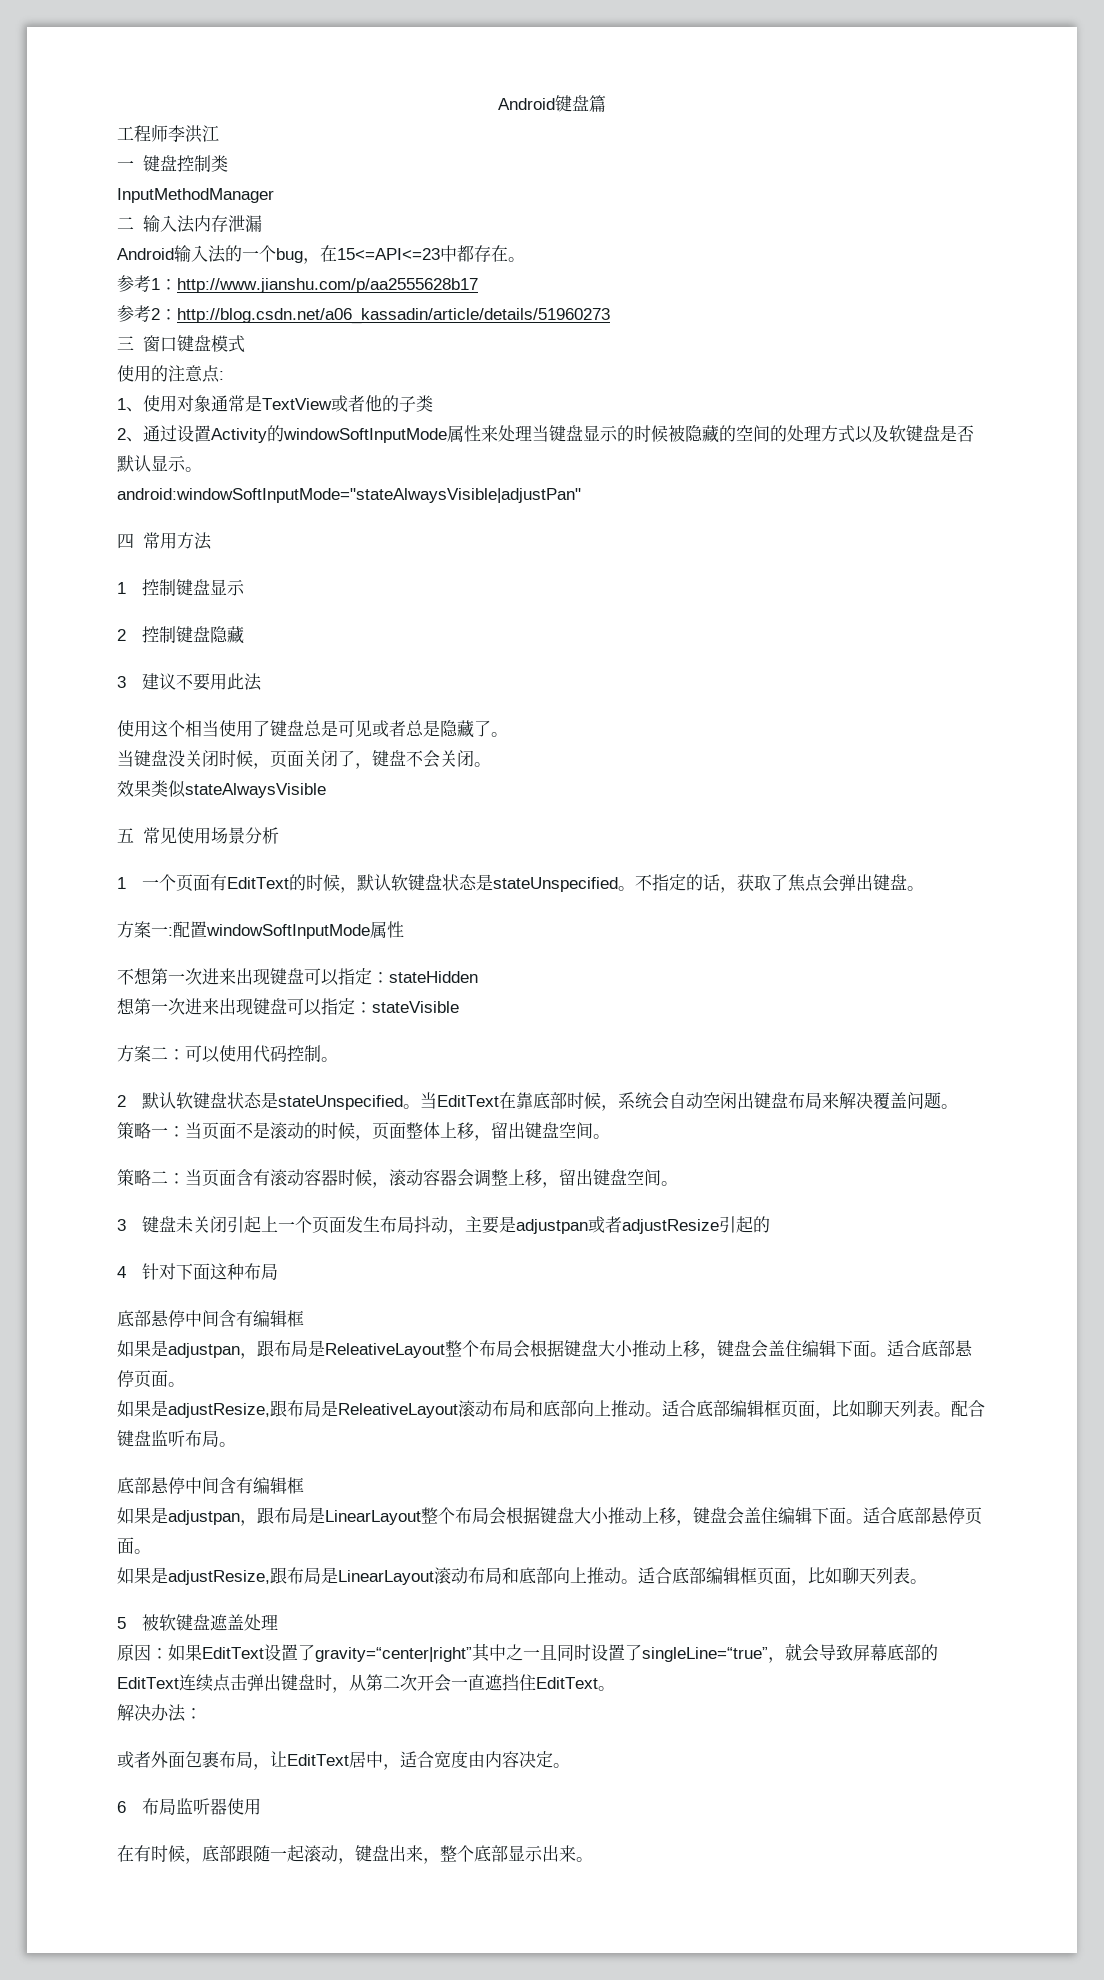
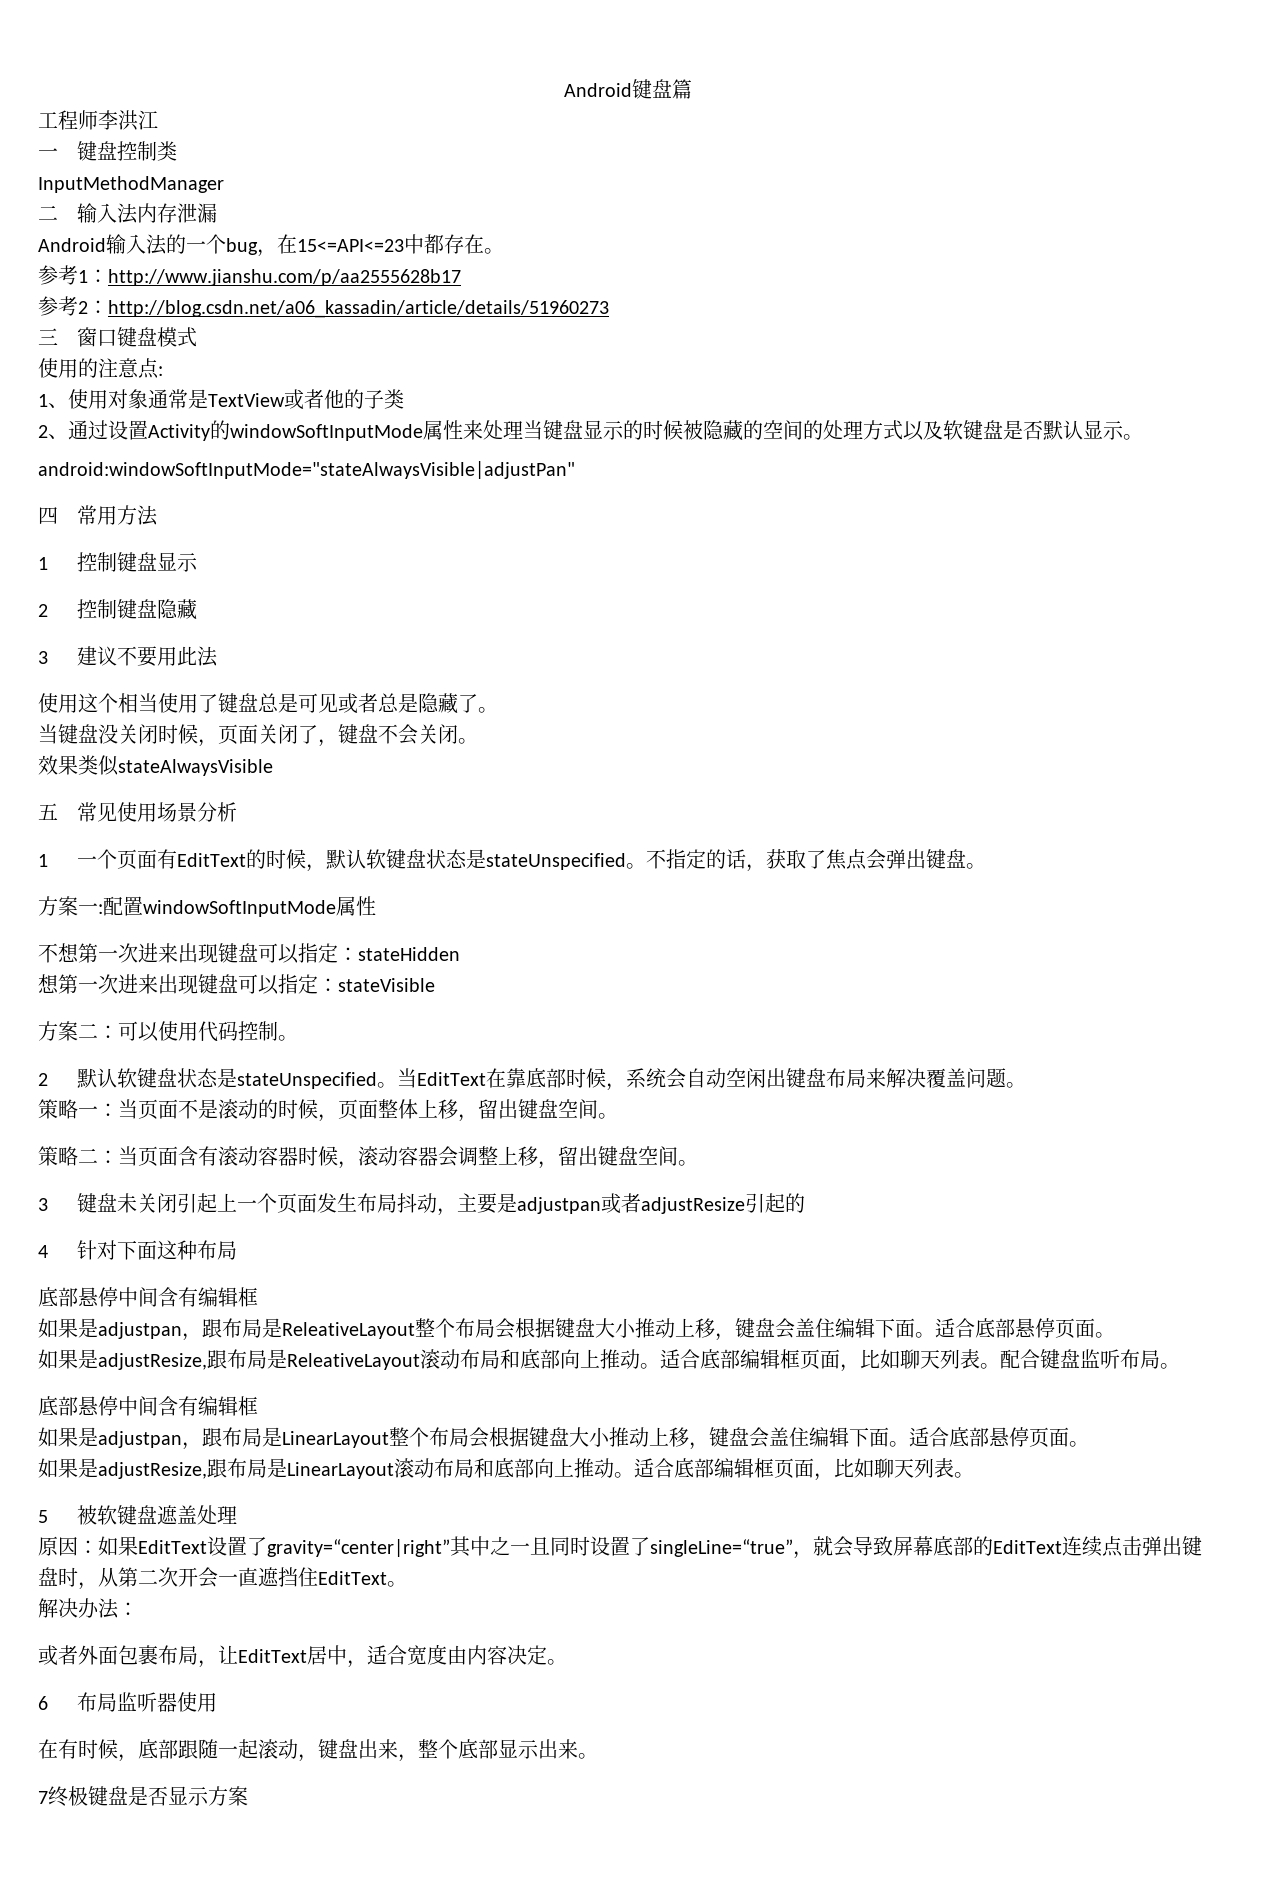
+ 7终极键盘是否显示方案

